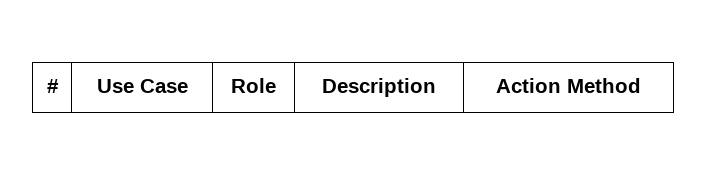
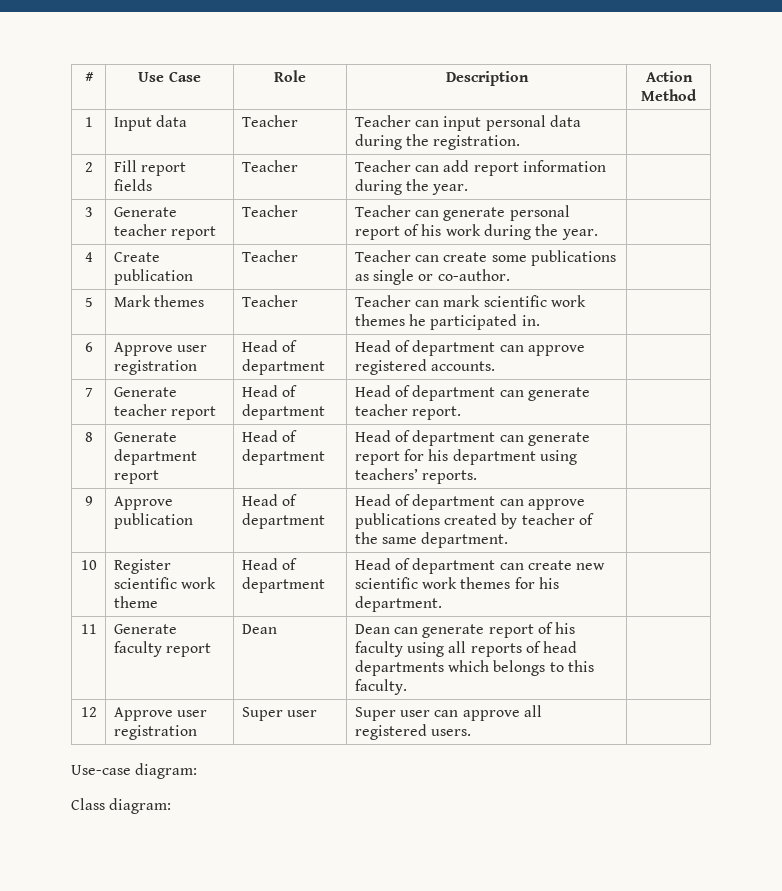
+ 1 | Input data | Teacher | Teacher can input personal data during the registration. |
+ 2 | Fill report fields | Teacher | Teacher can add report information during the year. |
+ 3 | Generate teacher report | Teacher | Teacher can generate personal report of his work during the year. |
+ 4 | Create publication | Teacher | Teacher can create some publications as single or co-author. |
+ 5 | Mark themes | Teacher | Teacher can mark scientific work themes he participated in. |
+ 6 | Approve user registration | Head of department | Head of department can approve registered accounts. |
+ 7 | Generate teacher report | Head of department | Head of department can generate teacher report. |
+ 8 | Generate department report | Head of department | Head of department can generate report for his department using teachers’ reports. |
+ 9 | Approve publication | Head of department | Head of department can approve publications created by teacher of the same department. |
+ 10 | Register scientific work theme | Head of department | Head of department can create new scientific work themes for his department. |
+ 11 | Generate faculty report | Dean | Dean can generate report of his faculty using all reports of head departments which belongs to this faculty. |
+ 12 | Approve user registration | Super user | Super user can approve all registered users. |
+ Use-case diagram:
+ Class diagram:

